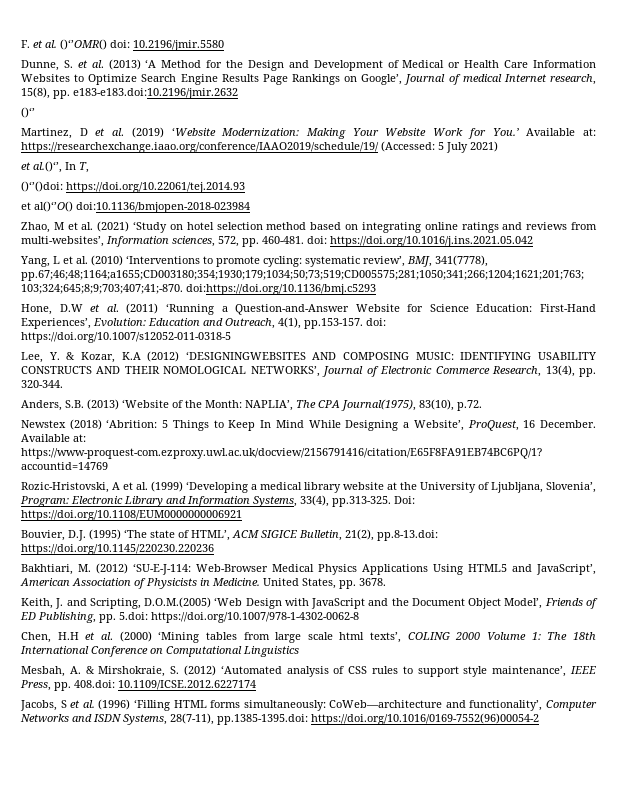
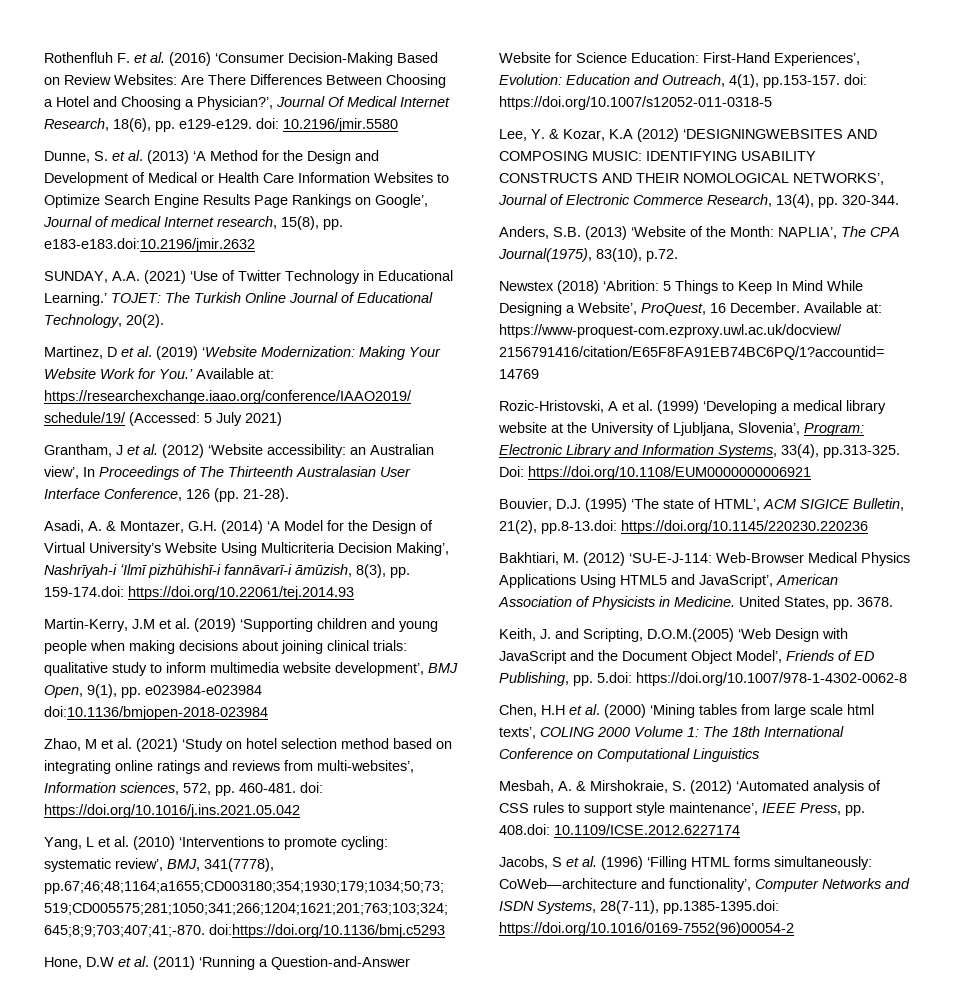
- F. et al. ()‘’OMR() doi: 10.2196/jmir.5580
+ Rothenfluh F. et al. (2016) ‘Consumer Decision-Making Based on Review Websites: Are There Differences Between Choosing a Hotel and Choosing a Physician?’, Journal Of Medical Internet Research, 18(6), pp. e129-e129. doi: 10.2196/jmir.5580
- ()‘’
+ SUNDAY, A.A. (2021) ‘Use of Twitter Technology in Educational Learning.’ TOJET: The Turkish Online Journal of Educational Technology, 20(2).
- et al.()‘’, In T,
- ()‘’()doi: https://doi.org/10.22061/tej.2014.93
- et al()‘’O() doi:10.1136/bmjopen-2018-023984
+ Grantham, J et al. (2012) ‘Website accessibility: an Australian view’, In Proceedings of The Thirteenth Australasian User Interface Conference, 126 (pp. 21-28).
+ Asadi, A. & Montazer, G.H. (2014) ‘A Model for the Design of Virtual University’s Website Using Multicriteria Decision Making’, Nashrīyah-i ʻIlmī pizhūhishī-i fannāvarī-i āmūzish, 8(3), pp. 159-174.doi: https://doi.org/10.22061/tej.2014.93
+ Martin-Kerry, J.M et al. (2019) ‘Supporting children and young people when making decisions about joining clinical trials: qualitative study to inform multimedia website development’, BMJ Open, 9(1), pp. e023984-e023984 doi:10.1136/bmjopen-2018-023984

